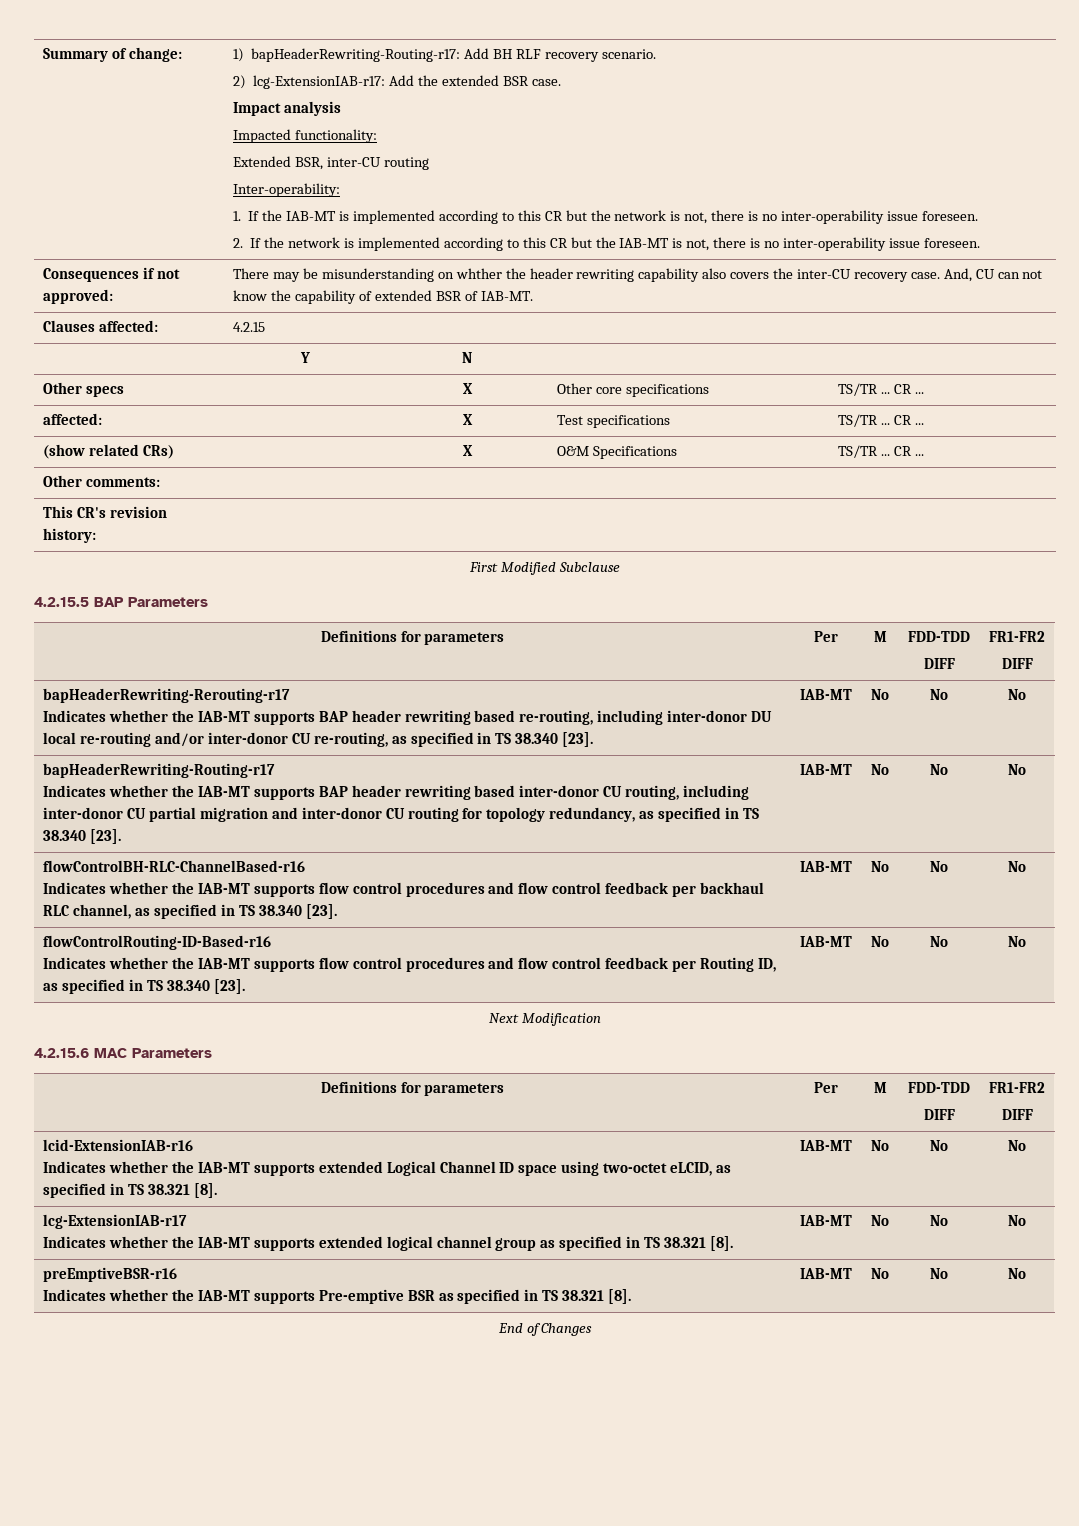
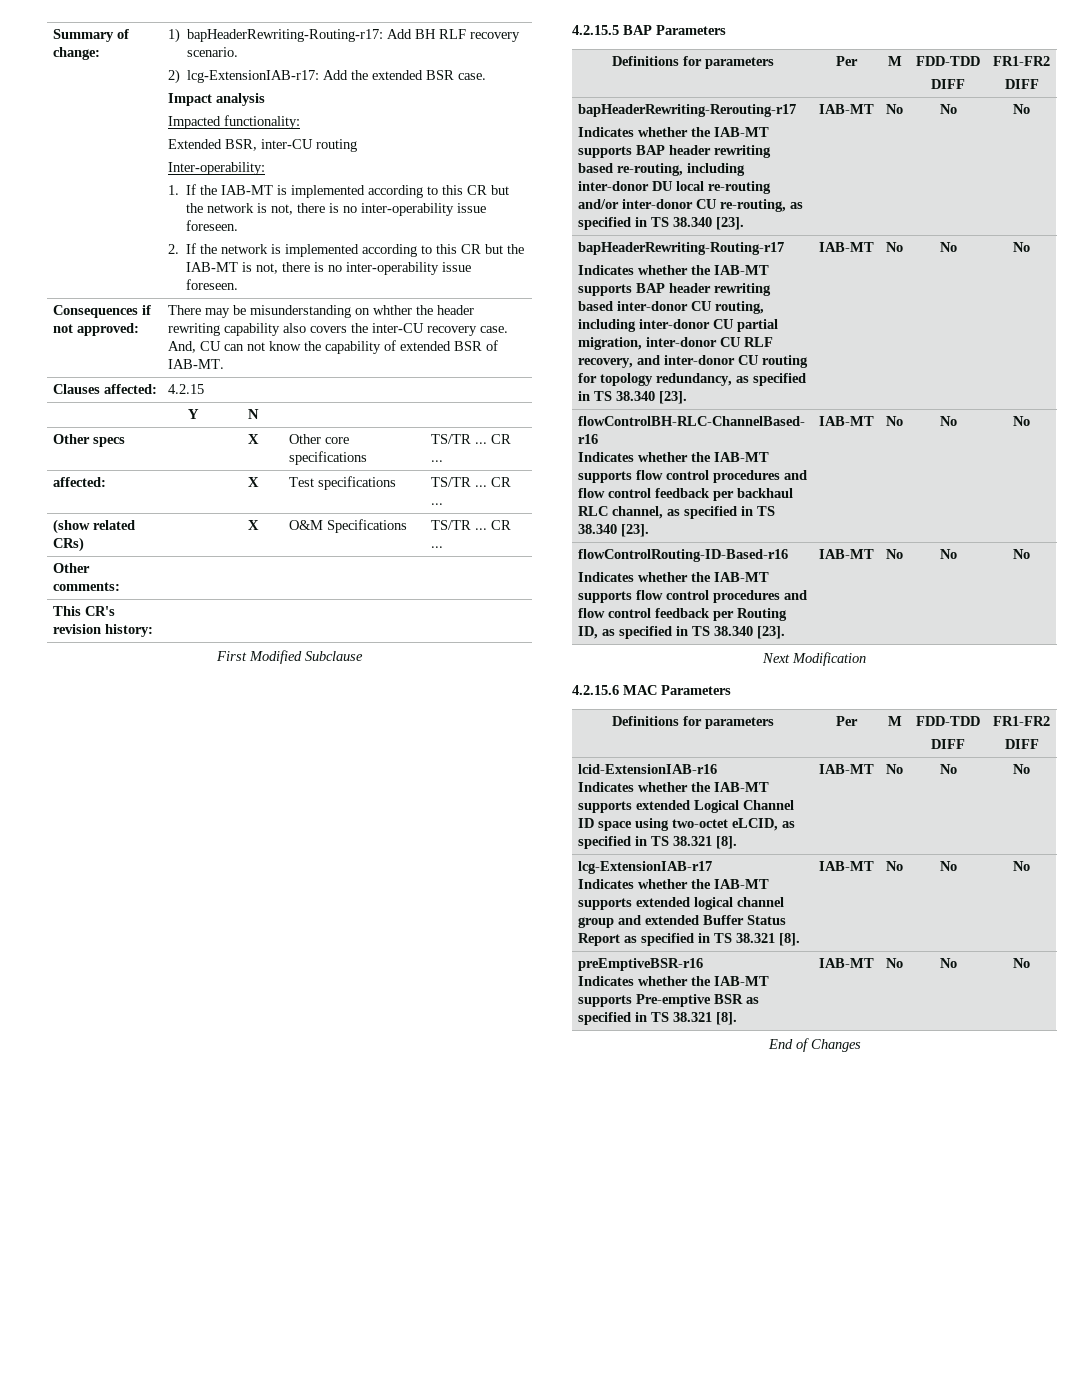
  bapHeaderRewriting-Routing-r17
- Indicates whether the IAB-MT supports BAP header rewriting based inter-donor CU routing, including inter-donor CU partial migration and inter-donor CU routing for topology redundancy, as specified in TS 38.340 [23]. | IAB-MT | No | No | No
+ Indicates whether the IAB-MT supports BAP header rewriting based inter-donor CU routing, including inter-donor CU partial migration, inter-donor CU RLF recovery, and inter-donor CU routing for topology redundancy, as specified in TS 38.340 [23]. | IAB-MT | No | No | No
  lcg-ExtensionIAB-r17
- Indicates whether the IAB-MT supports extended logical channel group as specified in TS 38.321 [8]. | IAB-MT | No | No | No
+ Indicates whether the IAB-MT supports extended logical channel group and extended Buffer Status Report as specified in TS 38.321 [8]. | IAB-MT | No | No | No

